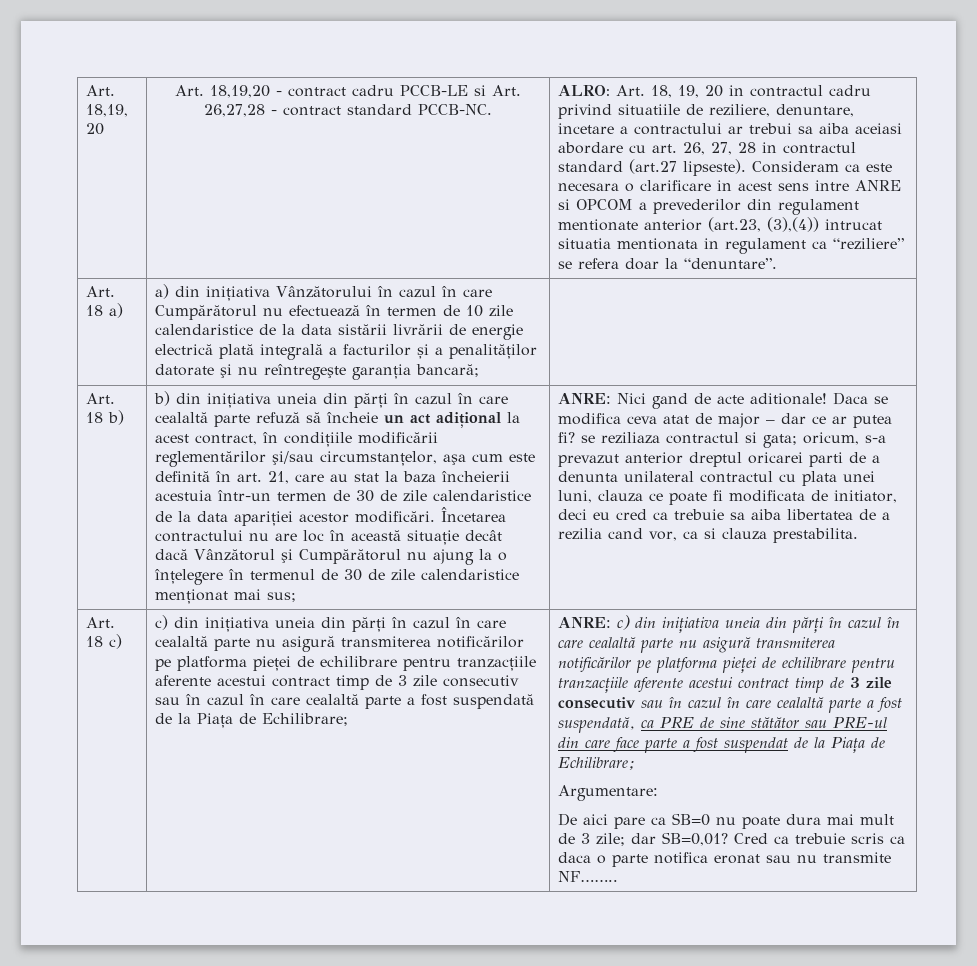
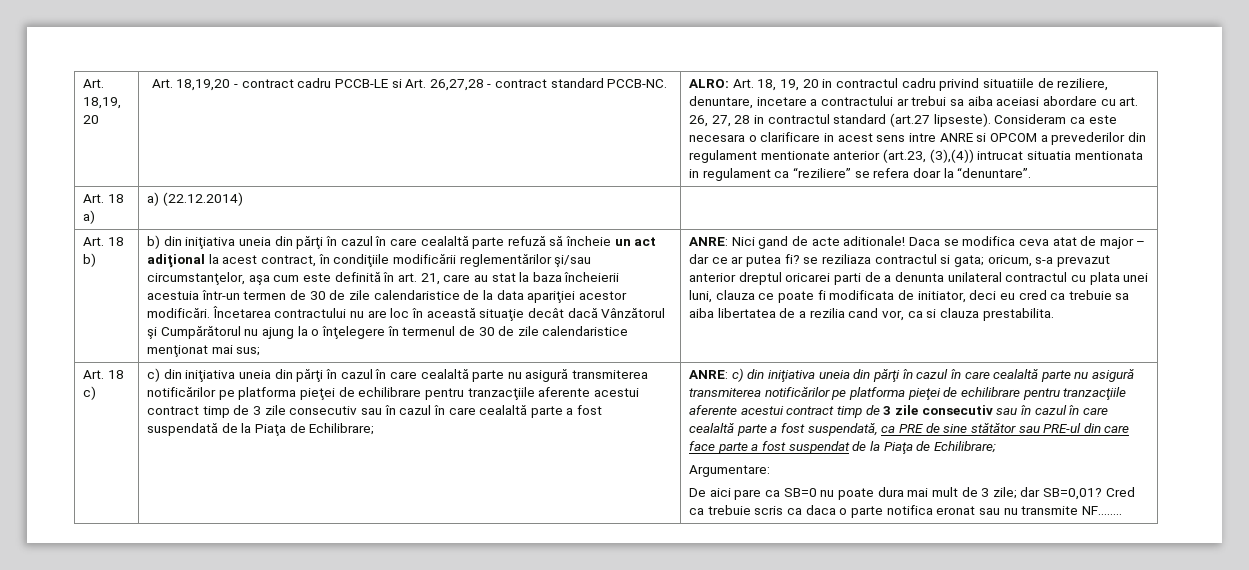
- a) din iniţiativa Vânzătorului în cazul în care Cumpărătorul nu efectuează în termen de 10 zile calendaristice de la data sistării livrării de energie electrică plată integrală a facturilor și a penalităţilor datorate şi nu reîntregeşte garanţia bancară;
+ a) (22.12.2014)

